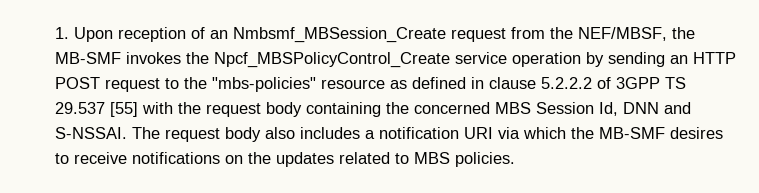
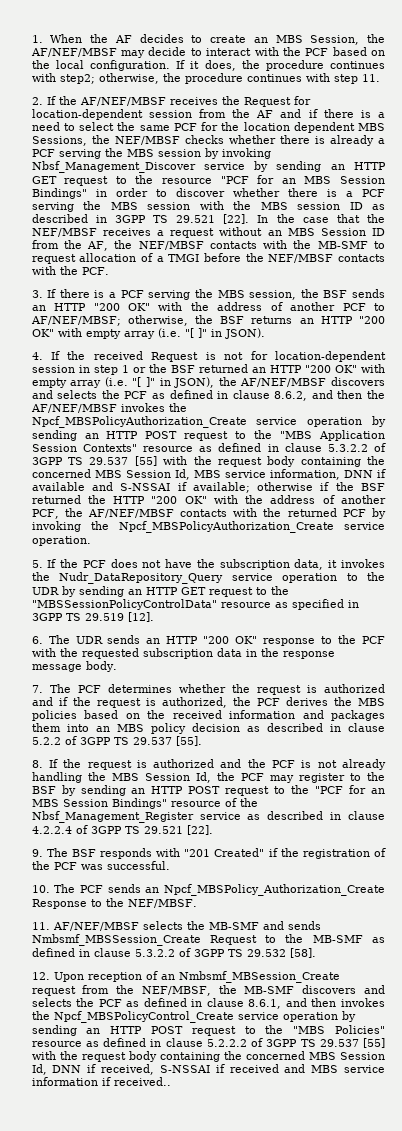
- 1. Upon reception of an Nmbsmf_MBSession_Create request from the NEF/MBSF, the MB-SMF invokes the Npcf_MBSPolicyControl_Create service operation by sending an HTTP POST request to the "mbs-policies" resource as defined in clause 5.2.2.2 of 3GPP TS 29.537 [55] with the request body containing the concerned MBS Session Id, DNN and S-NSSAI. The request body also includes a notification URI via which the MB-SMF desires to receive notifications on the updates related to MBS policies.
+ 1. When the AF decides to create an MBS Session, the AF/NEF/MBSF may decide to interact with the PCF based on the local configuration. If it does, the procedure continues with step2; otherwise, the procedure continues with step 11.
+ 2. If the AF/NEF/MBSF receives the Request for location-dependent session from the AF and if there is a need to select the same PCF for the location dependent MBS Sessions, the NEF/MBSF checks whether there is already a PCF serving the MBS session by invoking Nbsf_Management_Discover service by sending an HTTP GET request to the resource "PCF for an MBS Session Bindings" in order to discover whether there is a PCF serving the MBS session with the MBS session ID as described in 3GPP TS 29.521 [22]. In the case that the NEF/MBSF receives a request without an MBS Session ID from the AF, the NEF/MBSF contacts with the MB-SMF to request allocation of a TMGI before the NEF/MBSF contacts with the PCF.
+ 3. If there is a PCF serving the MBS session, the BSF sends an HTTP "200 OK" with the address of another PCF to AF/NEF/MBSF; otherwise, the BSF returns an HTTP "200 OK" with empty array (i.e. "[ ]" in JSON).
+ 4. If the received Request is not for location-dependent session in step 1 or the BSF returned an HTTP "200 OK" with empty array (i.e. "[ ]" in JSON), the AF/NEF/MBSF discovers and selects the PCF as defined in clause 8.6.2, and then the AF/NEF/MBSF invokes the Npcf_MBSPolicyAuthorization_Create service operation by sending an HTTP POST request to the "MBS Application Session Contexts" resource as defined in clause 5.3.2.2 of 3GPP TS 29.537 [55] with the request body containing the concerned MBS Session Id, MBS service information, DNN if available and S-NSSAI if available; otherwise if the BSF returned the HTTP "200 OK" with the address of another PCF, the AF/NEF/MBSF contacts with the returned PCF by invoking the Npcf_MBSPolicyAuthorization_Create service operation.
+ 5. If the PCF does not have the subscription data, it invokes the Nudr_DataRepository_Query service operation to the UDR by sending an HTTP GET request to the "MBSSessionPolicyControlData" resource as specified in 3GPP TS 29.519 [12].
+ 6. The UDR sends an HTTP "200 OK" response to the PCF with the requested subscription data in the response message body.
+ 7. The PCF determines whether the request is authorized and if the request is authorized, the PCF derives the MBS policies based on the received information and packages them into an MBS policy decision as described in clause 5.2.2 of 3GPP TS 29.537 [55].
+ 8. If the request is authorized and the PCF is not already handling the MBS Session Id, the PCF may register to the BSF by sending an HTTP POST request to the "PCF for an MBS Session Bindings" resource of the Nbsf_Management_Register service as described in clause 4.2.2.4 of 3GPP TS 29.521 [22].
+ 9. The BSF responds with "201 Created" if the registration of the PCF was successful.
+ 10. The PCF sends an Npcf_MBSPolicy_Authorization_Create Response to the NEF/MBSF.
+ 11. AF/NEF/MBSF selects the MB-SMF and sends Nmbsmf_MBSSession_Create Request to the MB-SMF as defined in clause 5.3.2.2 of 3GPP TS 29.532 [58].
+ 12. Upon reception of an Nmbsmf_MBSession_Create request from the NEF/MBSF, the MB-SMF discovers and selects the PCF as defined in clause 8.6.1, and then invokes the Npcf_MBSPolicyControl_Create service operation by sending an HTTP POST request to the "MBS Policies" resource as defined in clause 5.2.2.2 of 3GPP TS 29.537 [55] with the request body containing the concerned MBS Session Id, DNN if received, S-NSSAI if received and MBS service information if received..

